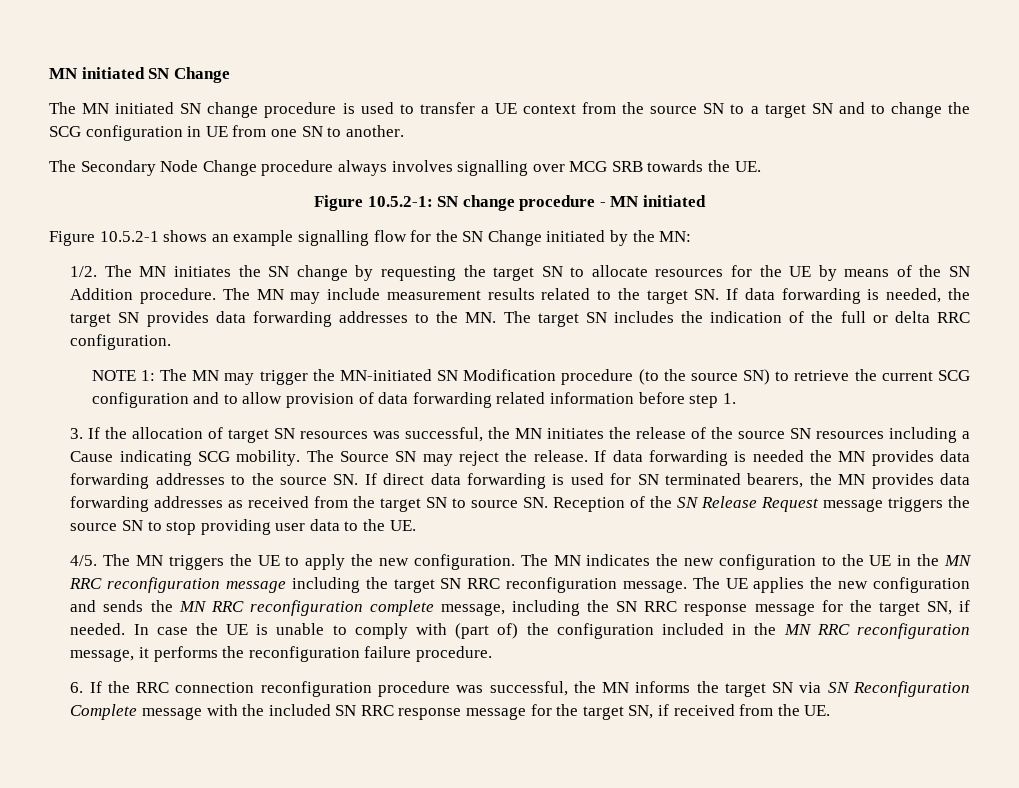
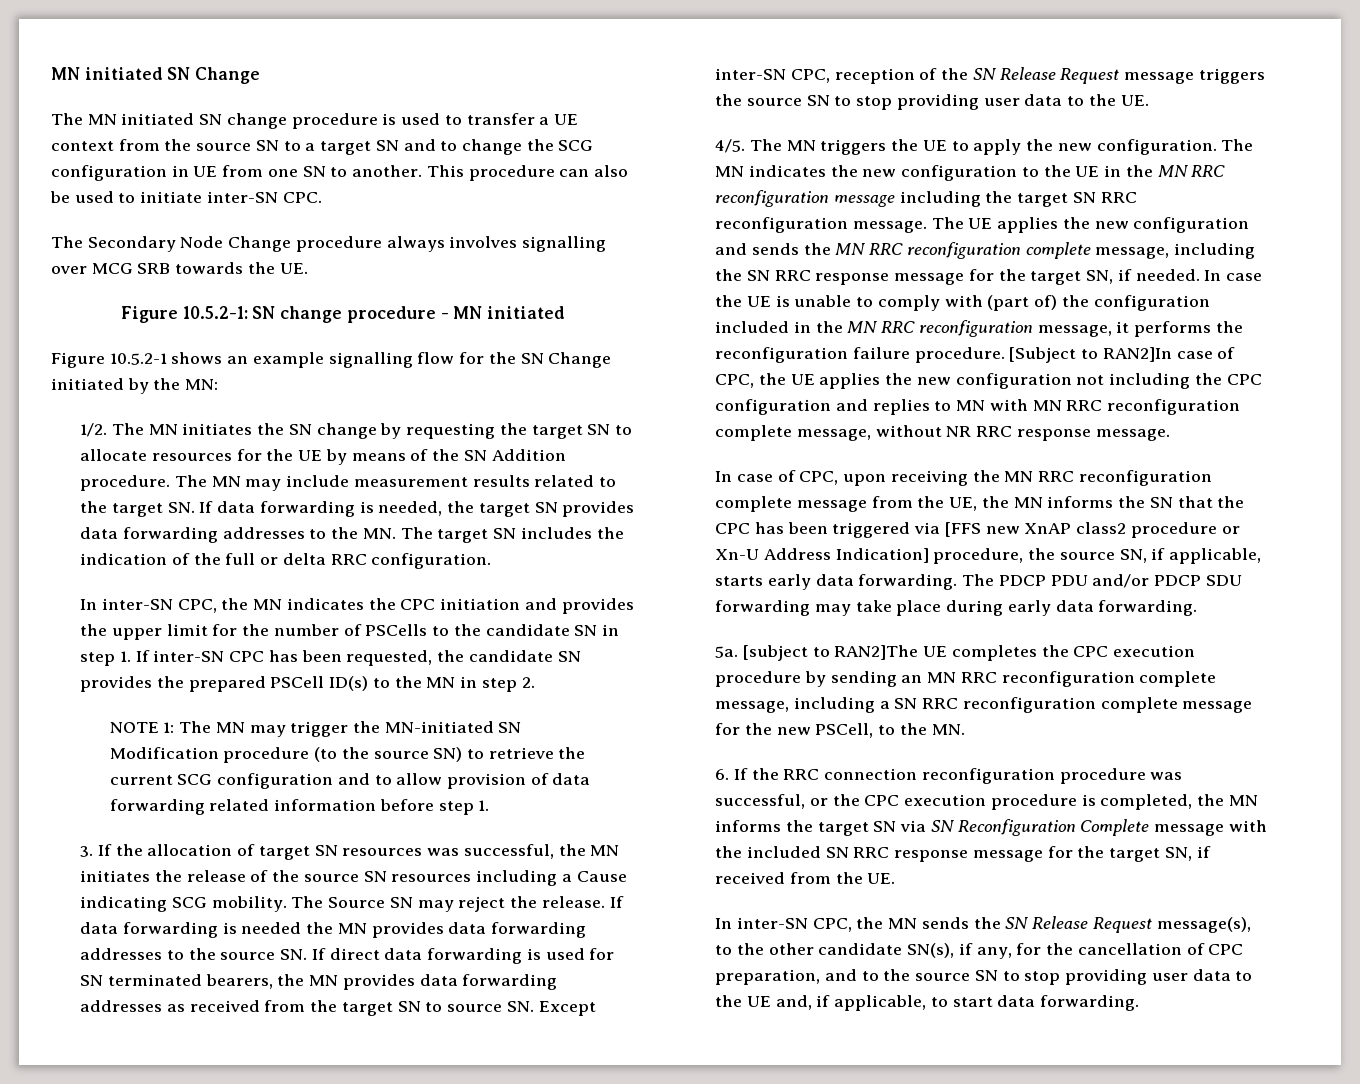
+ This procedure can also be used to initiate inter-SN CPC.
+ In inter-SN CPC, the MN indicates the CPC initiation and provides the upper limit for the number of PSCells to the candidate SN in step 1. If inter-SN CPC has been requested, the candidate SN provides the prepared PSCell ID(s) to the MN in step 2.
- If data forwarding is needed the MN provides data forwarding addresses to the source SN. If direct data forwarding is used for SN terminated bearers, the MN provides data forwarding addresses as received from the target SN to source SN. Reception of the SN Release Request message triggers the source SN to stop providing user data to the UE.
+ If data forwarding is needed the MN provides data forwarding addresses to the source SN. If direct data forwarding is used for SN terminated bearers, the MN provides data forwarding addresses as received from the target SN to source SN. Except inter-SN CPC, reception of the SN Release Request message triggers the source SN to stop providing user data to the UE.
+ [Subject to RAN2]In case of CPC, the UE applies the new configuration not including the CPC configuration and replies to MN with MN RRC reconfiguration complete message, without NR RRC response message.
+ In case of CPC, upon receiving the MN RRC reconfiguration complete message from the UE, the MN informs the SN that the CPC has been triggered via [FFS new XnAP class2 procedure or Xn-U Address Indication] procedure, the source SN, if applicable, starts early data forwarding. The PDCP PDU and/or PDCP SDU forwarding may take place during early data forwarding.
+ 5a. [subject to RAN2]The UE completes the CPC execution procedure by sending an MN RRC reconfiguration complete message, including a SN RRC reconfiguration complete message for the new PSCell, to the MN.
- 6. If the RRC connection reconfiguration procedure was successful, the MN informs the target SN via SN Reconfiguration Complete message with the included SN RRC response message for the target SN, if received from the UE.
+ 6. If the RRC connection reconfiguration procedure was successful, or the CPC execution procedure is completed, the MN informs the target SN via SN Reconfiguration Complete message with the included SN RRC response message for the target SN, if received from the UE.
+ In inter-SN CPC, the MN sends the SN Release Request message(s), to the other candidate SN(s), if any, for the cancellation of CPC preparation, and to the source SN to stop providing user data to the UE and, if applicable, to start data forwarding.

